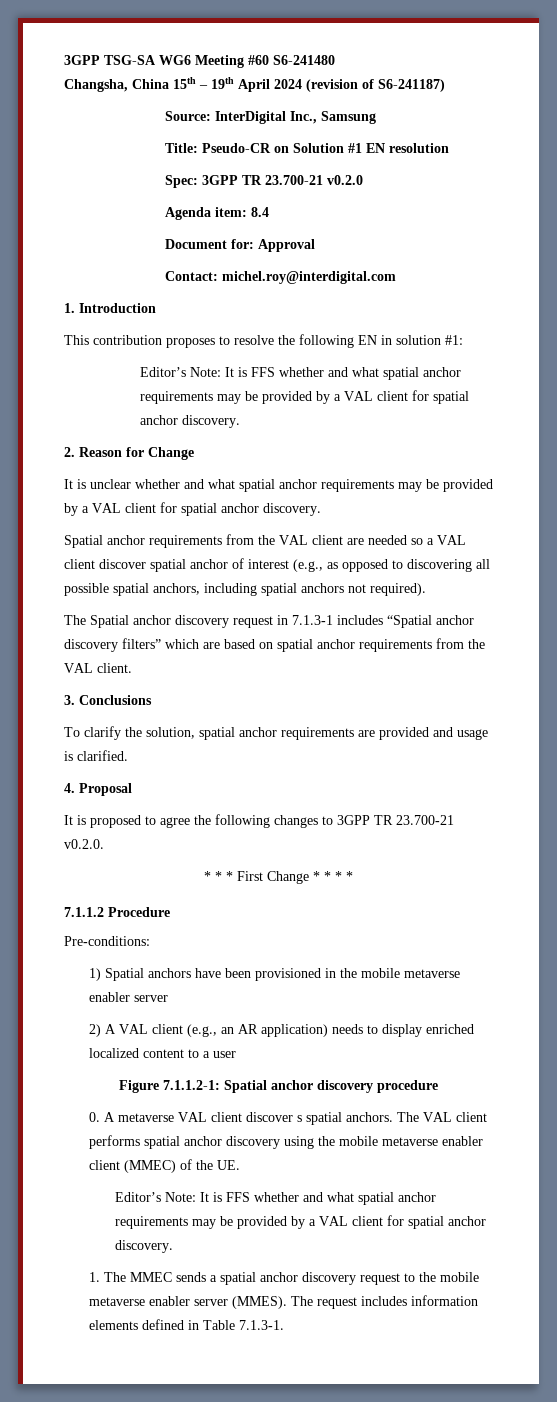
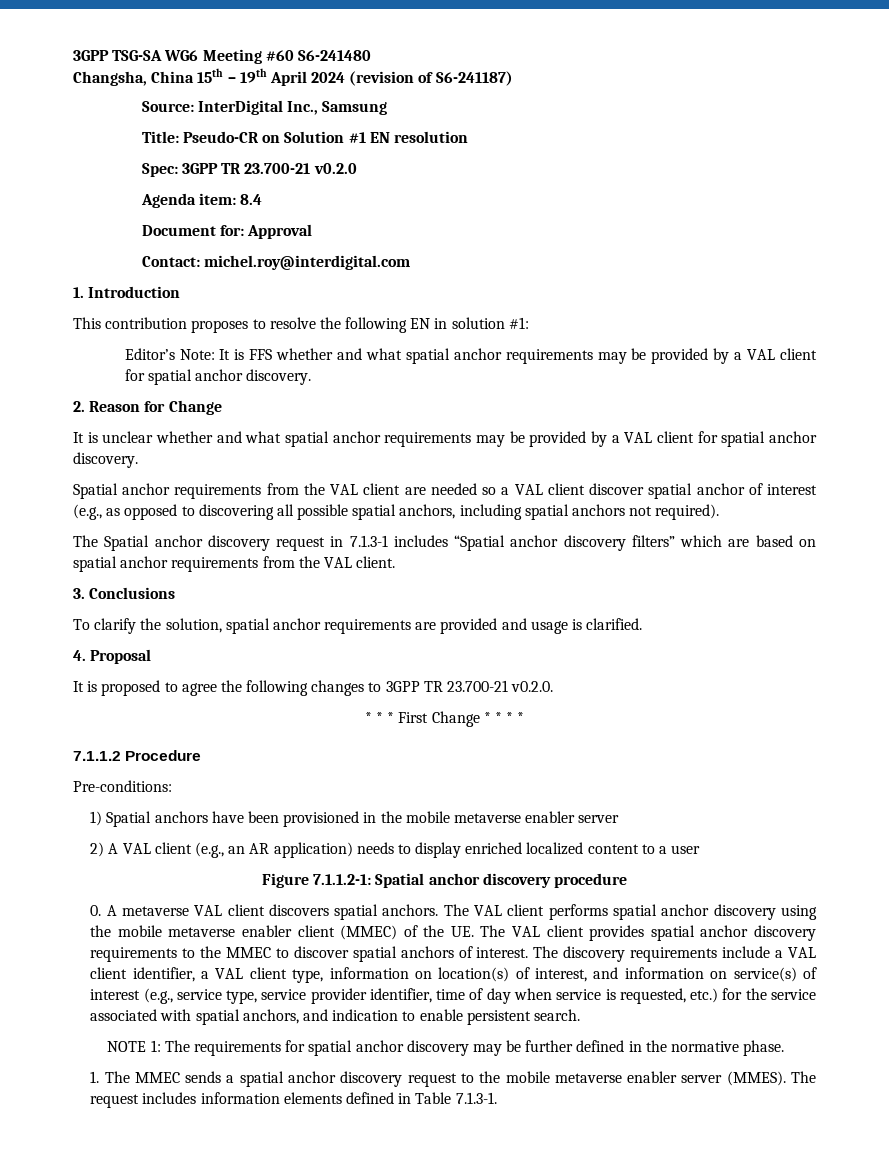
- 0. A metaverse VAL client discover s spatial anchors.
+ 0. A metaverse VAL client discovers spatial anchors.
- The VAL client performs spatial anchor discovery using the mobile metaverse enabler client (MMEC) of the UE.
- Editor’s Note: It is FFS whether and what spatial anchor requirements may be provided by a VAL client for spatial anchor discovery.
+ The VAL client performs spatial anchor discovery using the mobile metaverse enabler client (MMEC) of the UE. The VAL client provides spatial anchor discovery requirements to the MMEC to discover spatial anchors of interest. The discovery requirements include a VAL client identifier, a VAL client type, information on location(s) of interest, and information on service(s) of interest (e.g., service type, service provider identifier, time of day when service is requested, etc.) for the service associated with spatial anchors, and indication to enable persistent search.
+ NOTE 1: The requirements for spatial anchor discovery may be further defined in the normative phase.

